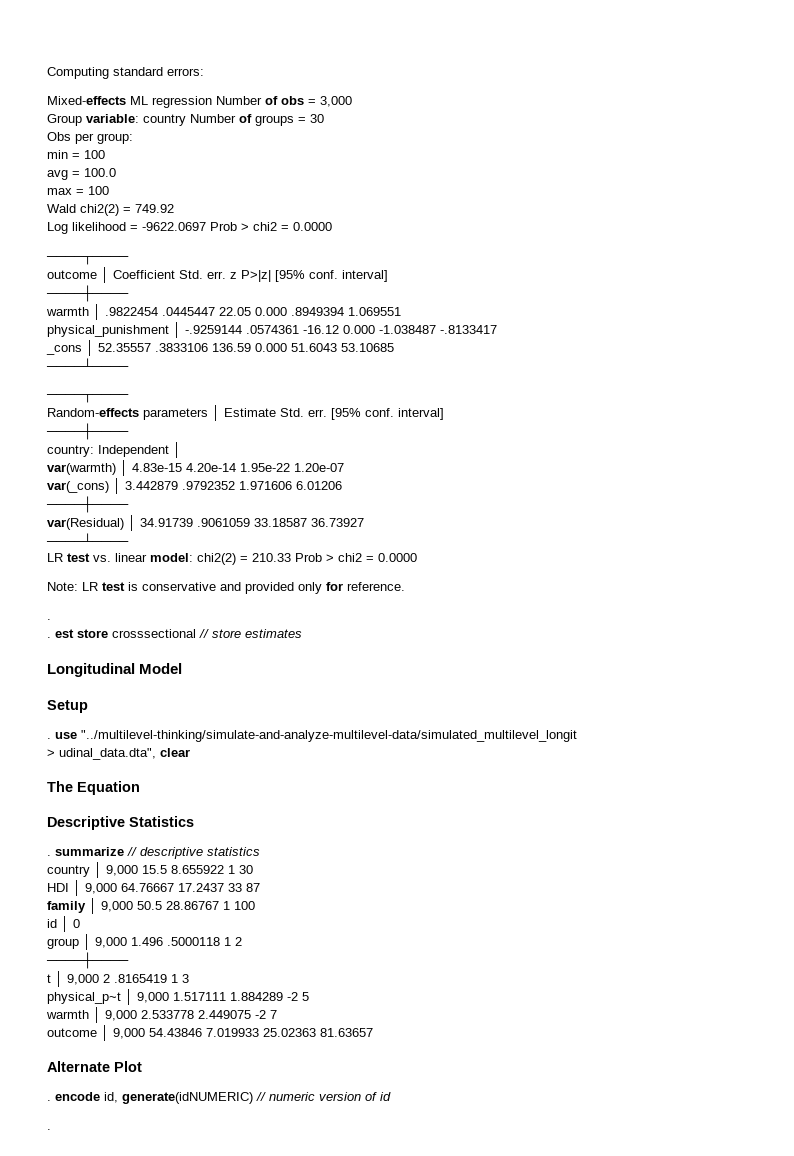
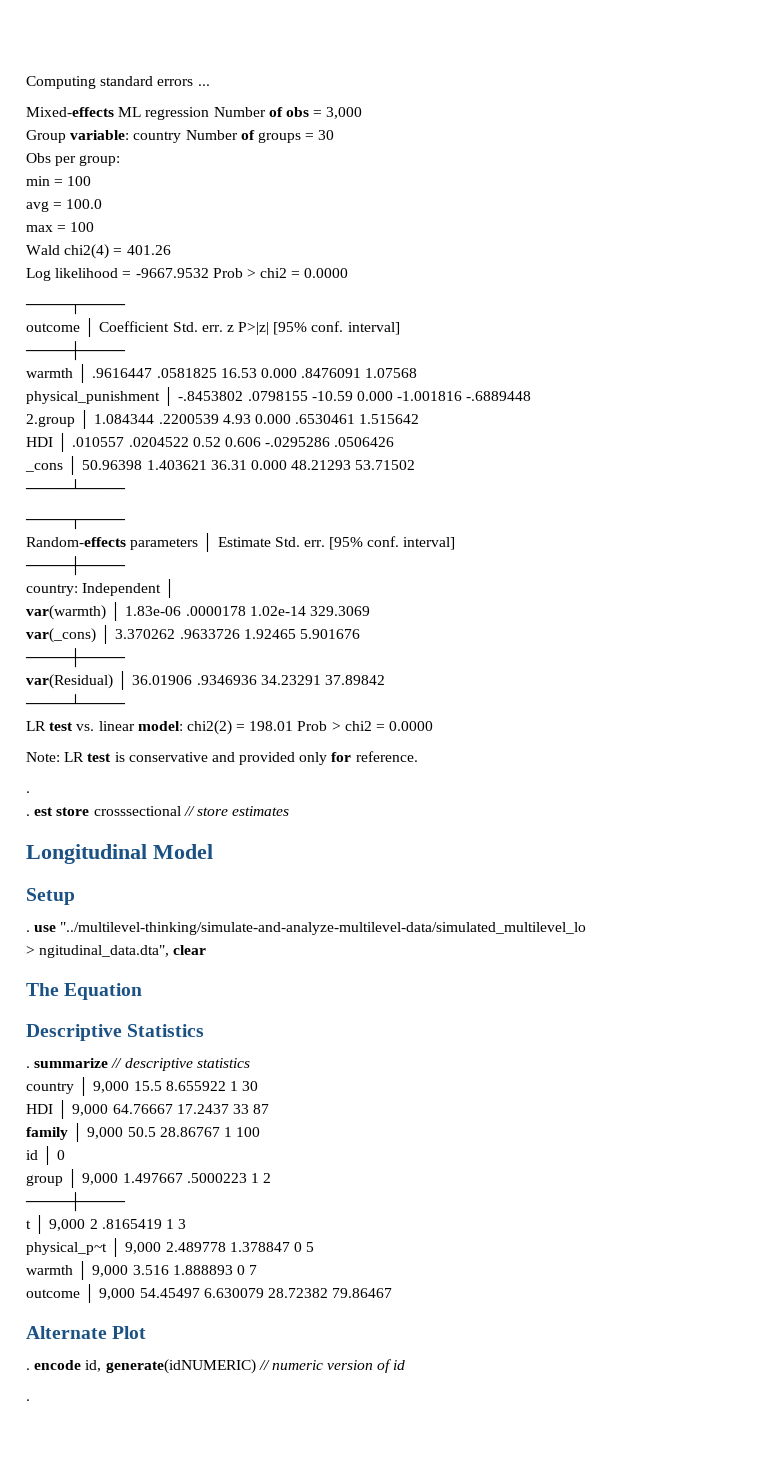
- Computing standard errors:
+ Computing standard errors ...
- Wald chi2(2) = 749.92
+ Wald chi2(4) = 401.26
- Log likelihood = -9622.0697 Prob > chi2 = 0.0000
+ Log likelihood = -9667.9532 Prob > chi2 = 0.0000
- warmth │ .9822454 .0445447 22.05 0.000 .8949394 1.069551
- physical_punishment │ -.9259144 .0574361 -16.12 0.000 -1.038487 -.8133417
- _cons │ 52.35557 .3833106 136.59 0.000 51.6043 53.10685
+ warmth │ .9616447 .0581825 16.53 0.000 .8476091 1.07568
+ physical_punishment │ -.8453802 .0798155 -10.59 0.000 -1.001816 -.6889448
+ 2.group │ 1.084344 .2200539 4.93 0.000 .6530461 1.515642
+ HDI │ .010557 .0204522 0.52 0.606 -.0295286 .0506426
+ _cons │ 50.96398 1.403621 36.31 0.000 48.21293 53.71502
- var(warmth) │ 4.83e-15 4.20e-14 1.95e-22 1.20e-07
- var(_cons) │ 3.442879 .9792352 1.971606 6.01206
+ var(warmth) │ 1.83e-06 .0000178 1.02e-14 329.3069
+ var(_cons) │ 3.370262 .9633726 1.92465 5.901676
- var(Residual) │ 34.91739 .9061059 33.18587 36.73927
+ var(Residual) │ 36.01906 .9346936 34.23291 37.89842
- LR test vs. linear model: chi2(2) = 210.33 Prob > chi2 = 0.0000
+ LR test vs. linear model: chi2(2) = 198.01 Prob > chi2 = 0.0000
- . use "../multilevel-thinking/simulate-and-analyze-multilevel-data/simulated_multilevel_longit
- > udinal_data.dta", clear
+ . use "../multilevel-thinking/simulate-and-analyze-multilevel-data/simulated_multilevel_lo
+ > ngitudinal_data.dta", clear
- group │ 9,000 1.496 .5000118 1 2
+ group │ 9,000 1.497667 .5000223 1 2
- physical_p~t │ 9,000 1.517111 1.884289 -2 5
+ physical_p~t │ 9,000 2.489778 1.378847 0 5
- warmth │ 9,000 2.533778 2.449075 -2 7
+ warmth │ 9,000 3.516 1.888893 0 7
- outcome │ 9,000 54.43846 7.019933 25.02363 81.63657
+ outcome │ 9,000 54.45497 6.630079 28.72382 79.86467

